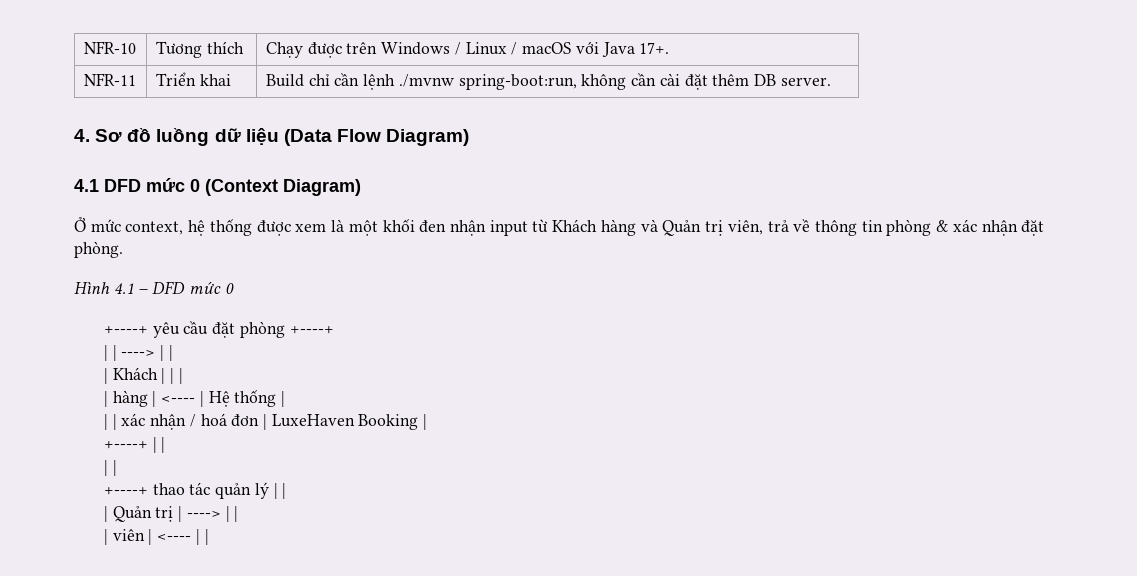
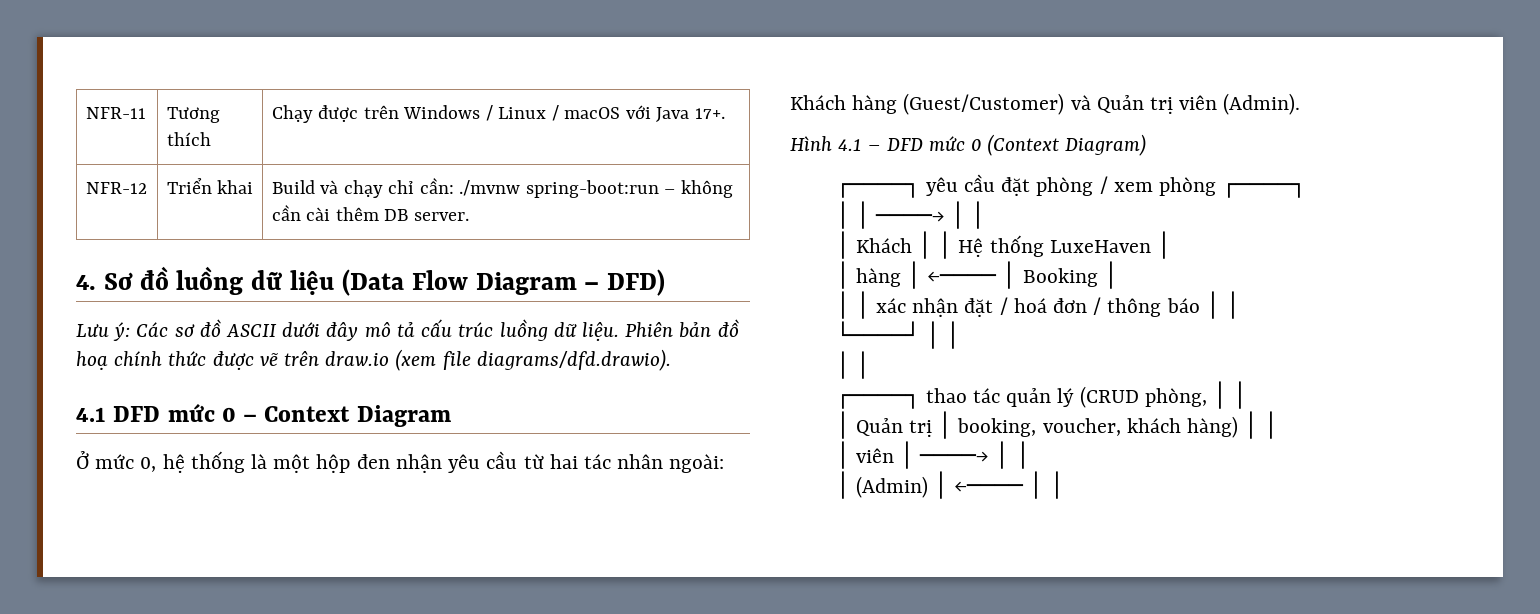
- NFR-10 | Tương thích | Chạy được trên Windows / Linux / macOS với Java 17+.
+ NFR-11 | Tương thích | Chạy được trên Windows / Linux / macOS với Java 17+.
- NFR-11 | Triển khai | Build chỉ cần lệnh ./mvnw spring-boot:run, không cần cài đặt thêm DB server.
+ NFR-12 | Triển khai | Build và chạy chỉ cần: ./mvnw spring-boot:run – không cần cài thêm DB server.
- 4. Sơ đồ luồng dữ liệu (Data Flow Diagram)
+ 4. Sơ đồ luồng dữ liệu (Data Flow Diagram – DFD)
+ Lưu ý: Các sơ đồ ASCII dưới đây mô tả cấu trúc luồng dữ liệu. Phiên bản đồ hoạ chính thức được vẽ trên draw.io (xem file diagrams/dfd.drawio).
- 4.1 DFD mức 0 (Context Diagram)
+ 4.1 DFD mức 0 – Context Diagram
- Ở mức context, hệ thống được xem là một khối đen nhận input từ Khách hàng và Quản trị viên, trả về thông tin phòng & xác nhận đặt phòng.
+ Ở mức 0, hệ thống là một hộp đen nhận yêu cầu từ hai tác nhân ngoài: Khách hàng (Guest/Customer) và Quản trị viên (Admin).
- Hình 4.1 – DFD mức 0
- +----+ yêu cầu đặt phòng +----+
- | | ----> | |
- | Khách | | |
- | hàng | <---- | Hệ thống |
- | | xác nhận / hoá đơn | LuxeHaven Booking |
- +----+ | |
- | |
- +----+ thao tác quản lý | |
- | Quản trị | ----> | |
- | viên | <---- | |
+ Hình 4.1 – DFD mức 0 (Context Diagram)
+ ┌────┐ yêu cầu đặt phòng / xem phòng ┌────┐
+ │ │ ────→ │ │
+ │ Khách │ │ Hệ thống LuxeHaven │
+ │ hàng │ ←──── │ Booking │
+ │ │ xác nhận đặt / hoá đơn / thông báo │ │
+ └────┘ │ │
+ │ │
+ ┌────┐ thao tác quản lý (CRUD phòng, │ │
+ │ Quản trị │ booking, voucher, khách hàng) │ │
+ │ viên │ ────→ │ │
+ │ (Admin) │ ←──── │ │

